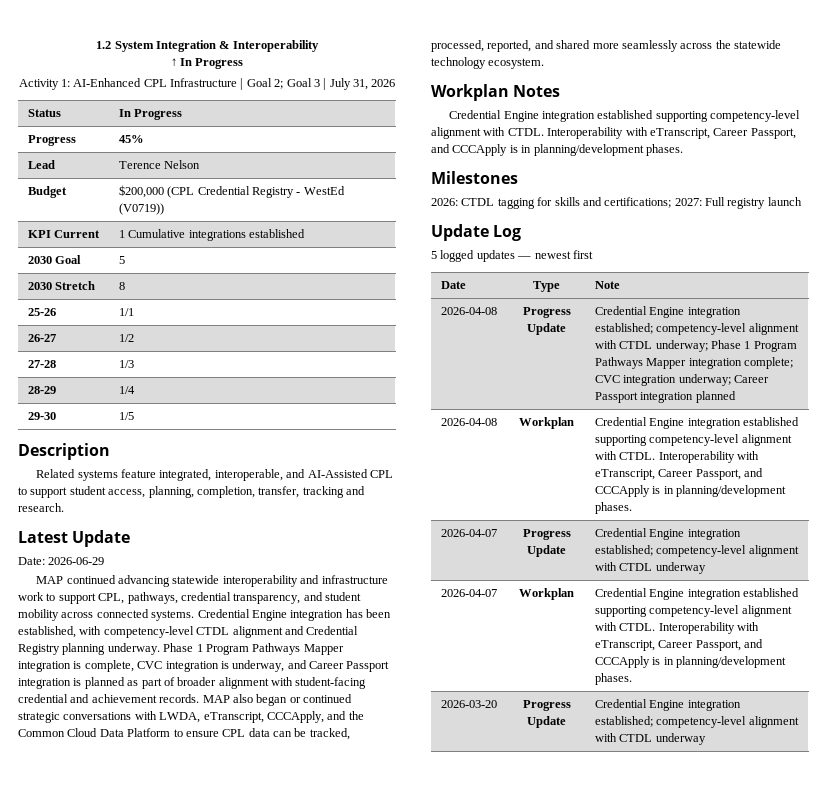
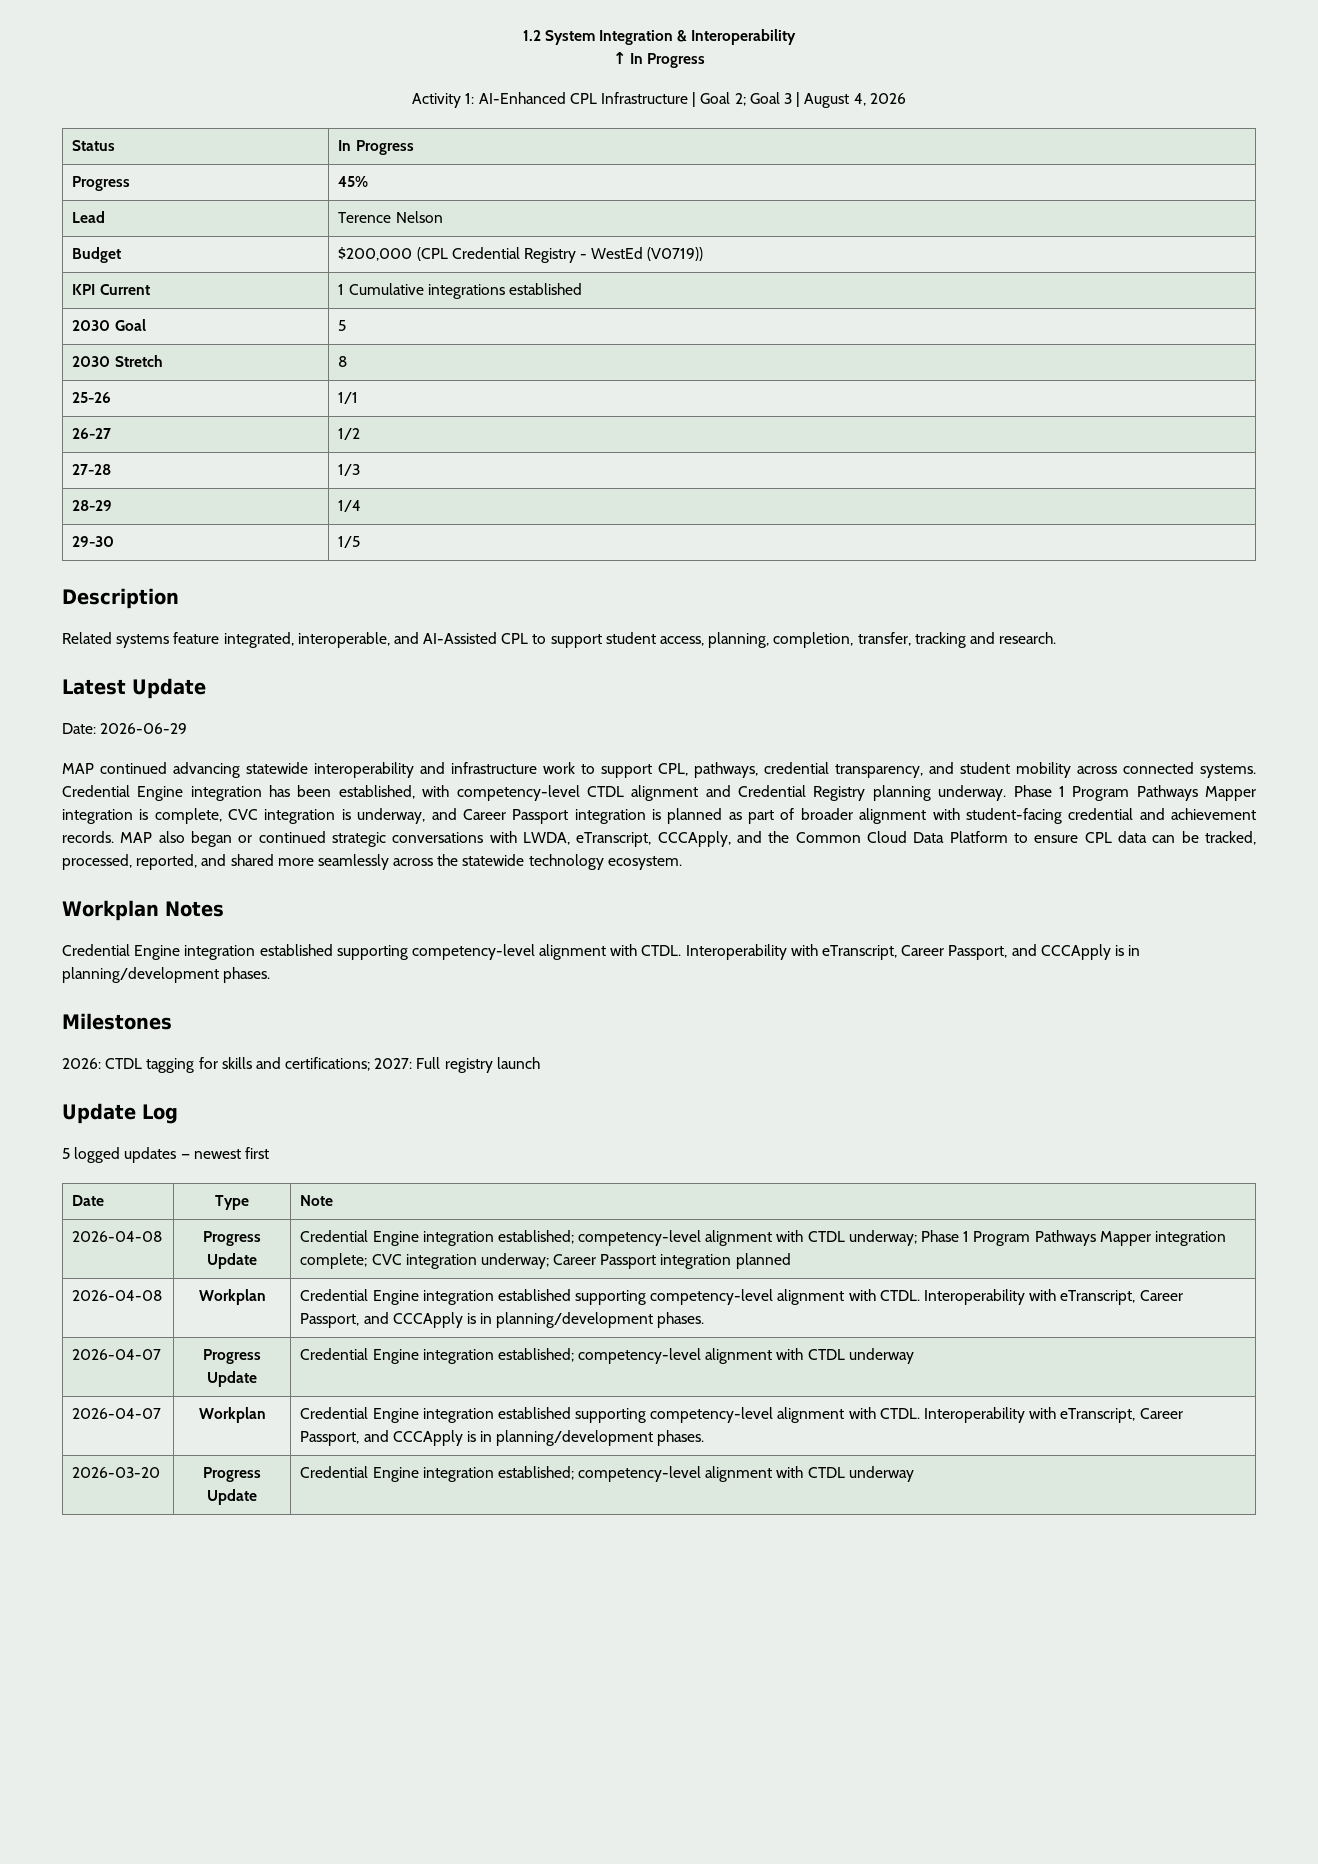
- Activity 1: AI-Enhanced CPL Infrastructure | Goal 2; Goal 3 | July 31, 2026
+ Activity 1: AI-Enhanced CPL Infrastructure | Goal 2; Goal 3 | August 4, 2026

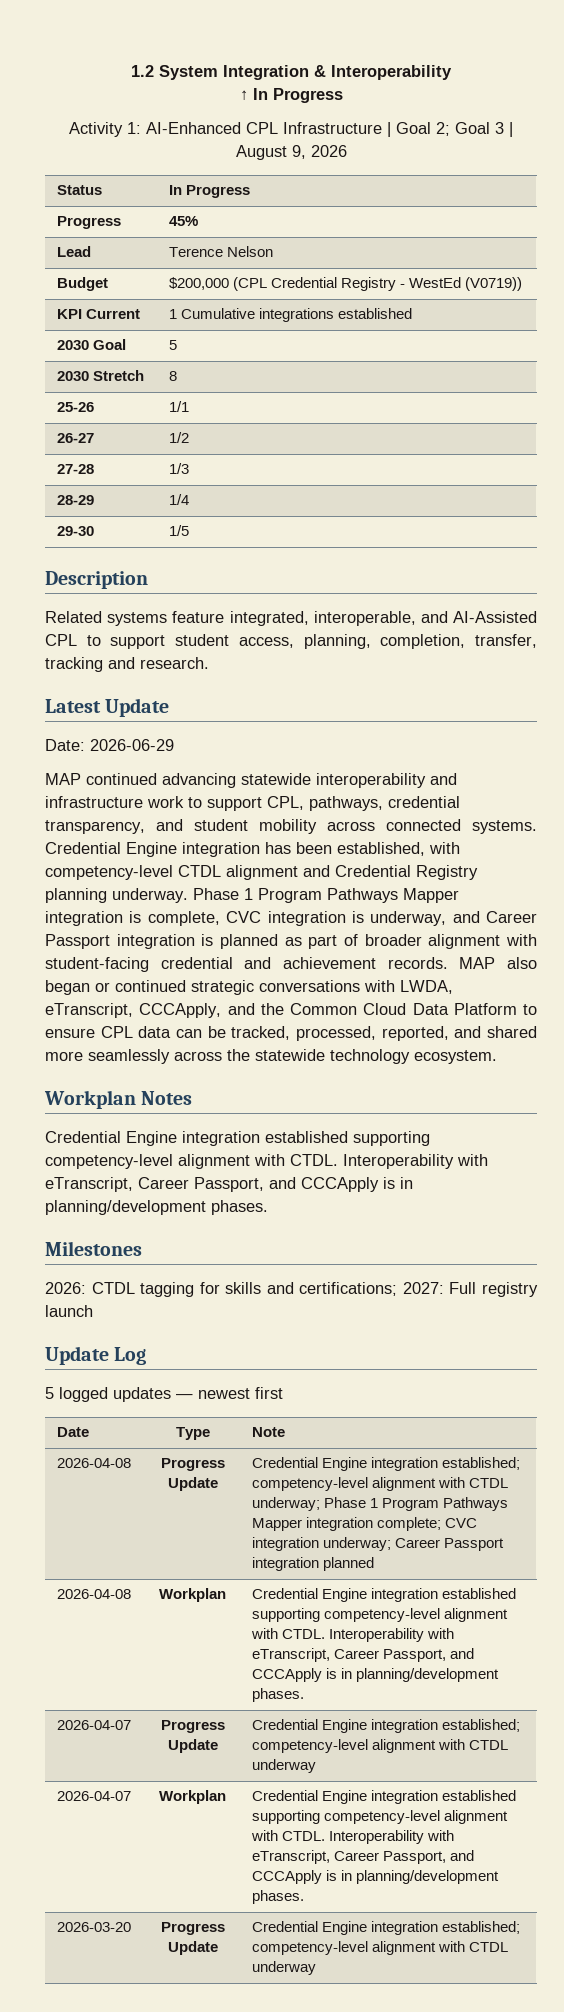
- Activity 1: AI-Enhanced CPL Infrastructure | Goal 2; Goal 3 | August 4, 2026
+ Activity 1: AI-Enhanced CPL Infrastructure | Goal 2; Goal 3 | August 9, 2026

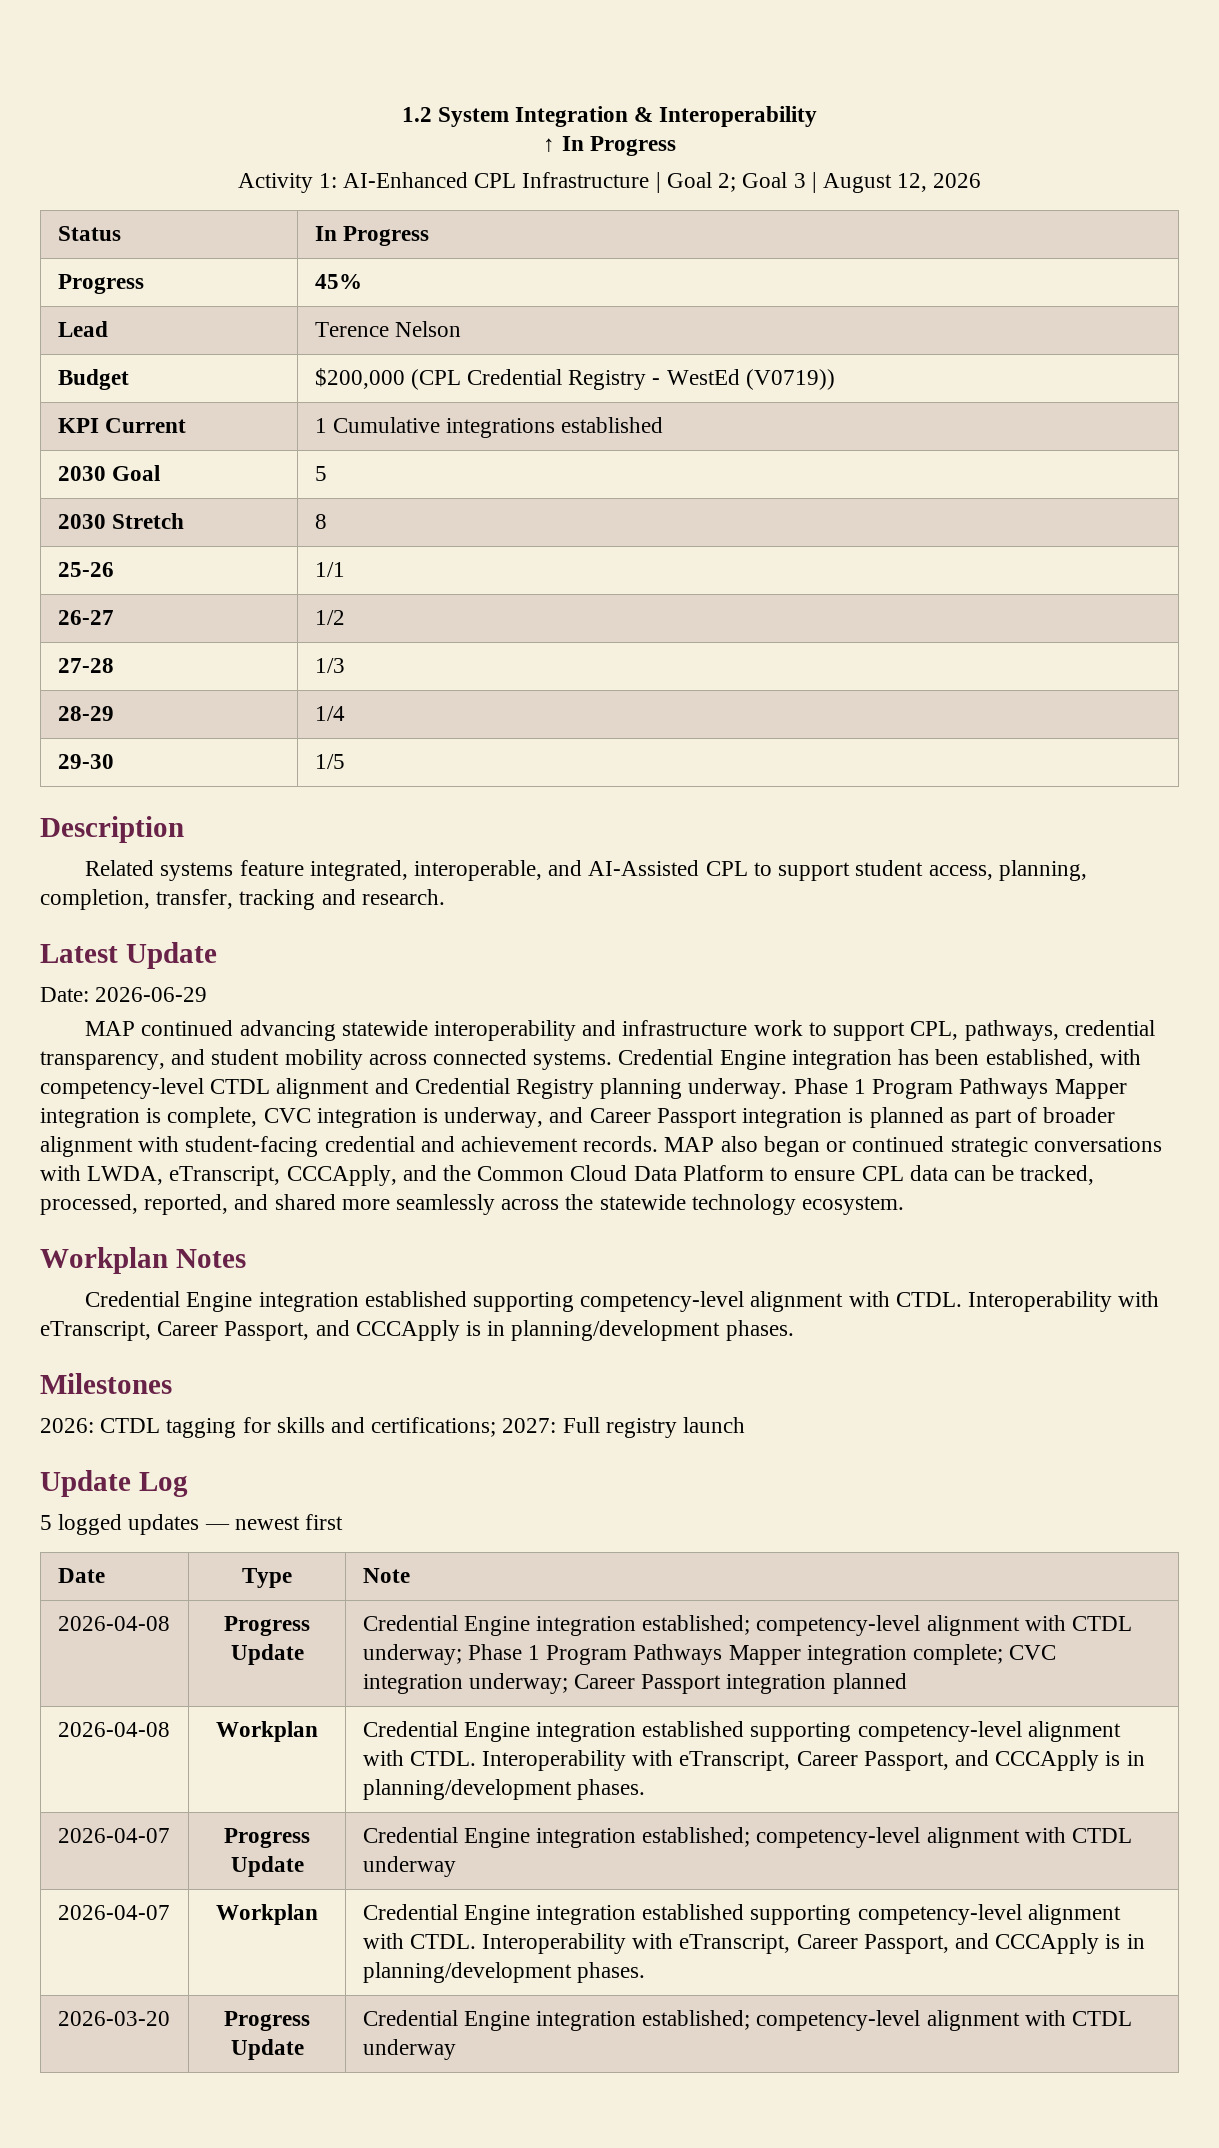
- Activity 1: AI-Enhanced CPL Infrastructure | Goal 2; Goal 3 | August 9, 2026
+ Activity 1: AI-Enhanced CPL Infrastructure | Goal 2; Goal 3 | August 12, 2026

